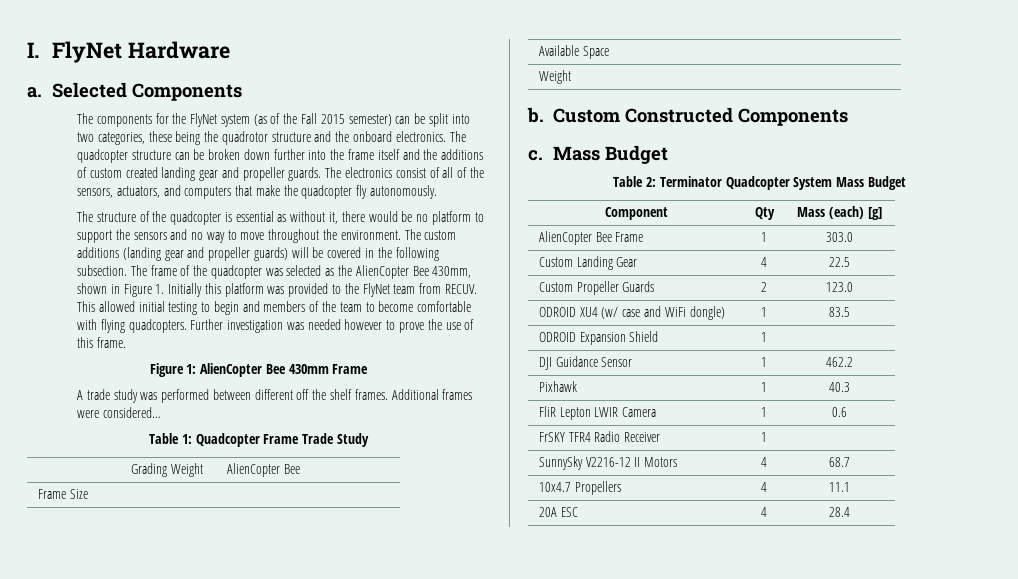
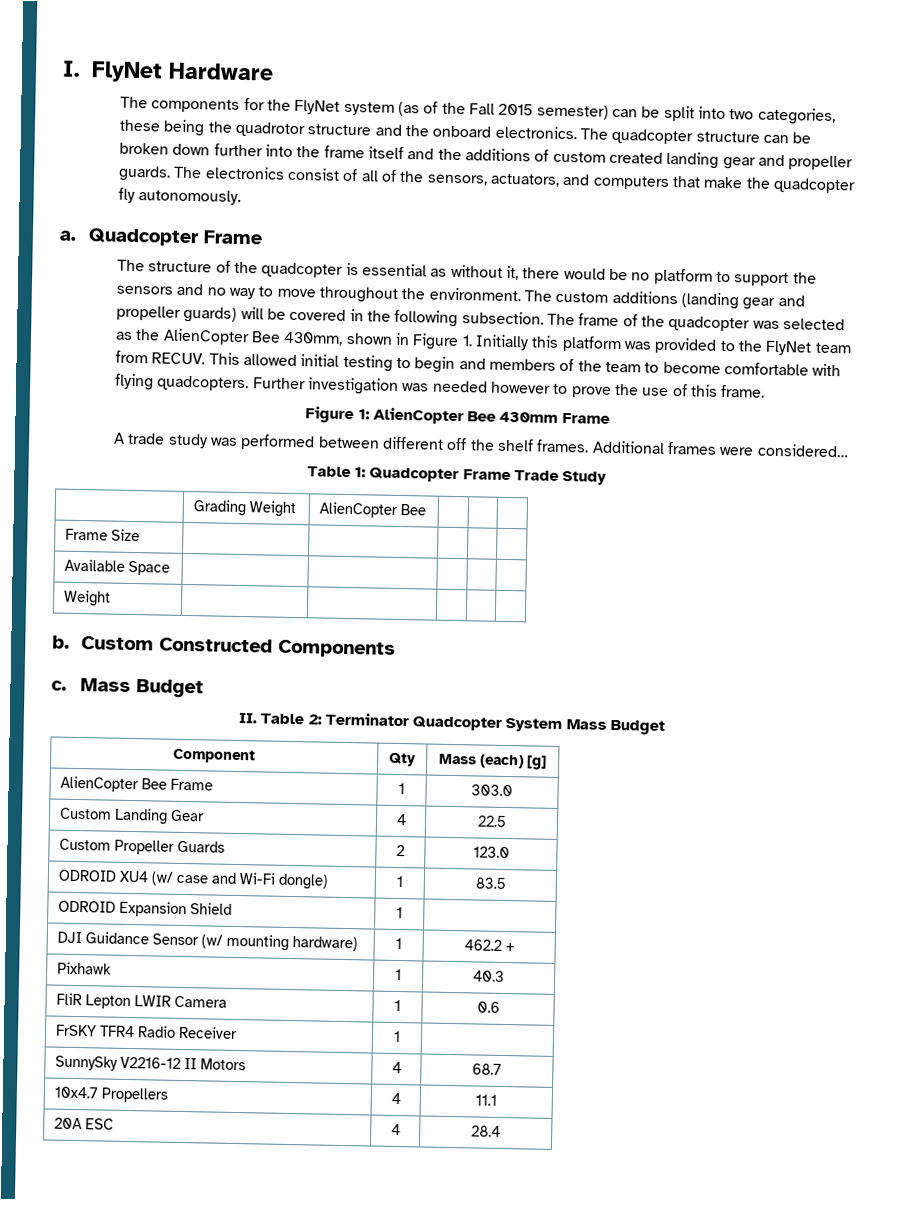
- a. Selected Components
+ a. Quadcopter Frame
- Table 2: Terminator Quadcopter System Mass Budget
+ II. Table 2: Terminator Quadcopter System Mass Budget
- ODROID XU4 (w/ case and WiFi dongle) | 1 | 83.5
+ ODROID XU4 (w/ case and Wi-Fi dongle) | 1 | 83.5
- DJI Guidance Sensor | 1 | 462.2
+ DJI Guidance Sensor (w/ mounting hardware) | 1 | 462.2 +

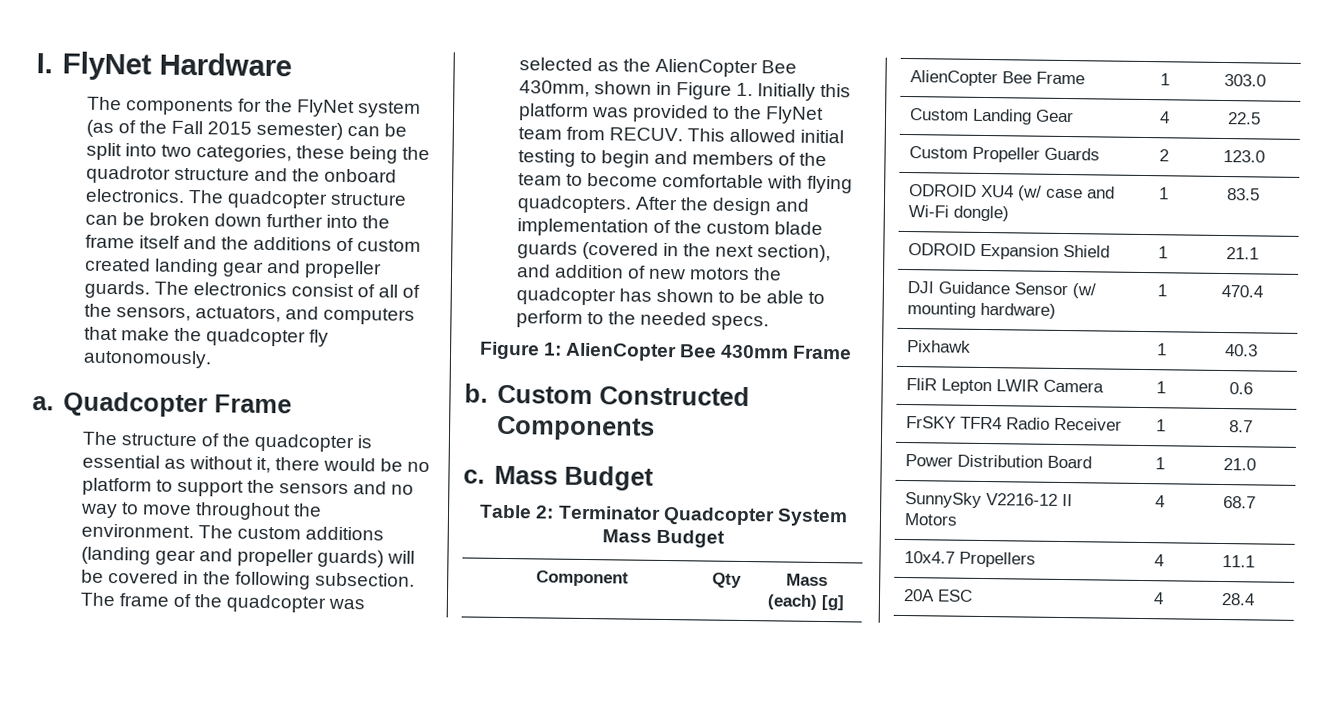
- Further investigation was needed however to prove the use of this frame.
+ After the design and implementation of the custom blade guards (covered in the next section), and addition of new motors the quadcopter has shown to be able to perform to the needed specs.
- A trade study was performed between different off the shelf frames. Additional frames were considered…
- Table 1: Quadcopter Frame Trade Study
- | Grading Weight | AlienCopter Bee | | |
- Frame Size | | | | |
- Available Space | | | | |
- Weight | | | | |
- II. Table 2: Terminator Quadcopter System Mass Budget
+ Table 2: Terminator Quadcopter System Mass Budget
- ODROID Expansion Shield | 1 |
+ ODROID Expansion Shield | 1 | 21.1
- DJI Guidance Sensor (w/ mounting hardware) | 1 | 462.2 +
+ DJI Guidance Sensor (w/ mounting hardware) | 1 | 470.4
- FrSKY TFR4 Radio Receiver | 1 |
+ FrSKY TFR4 Radio Receiver | 1 | 8.7
+ Power Distribution Board | 1 | 21.0

